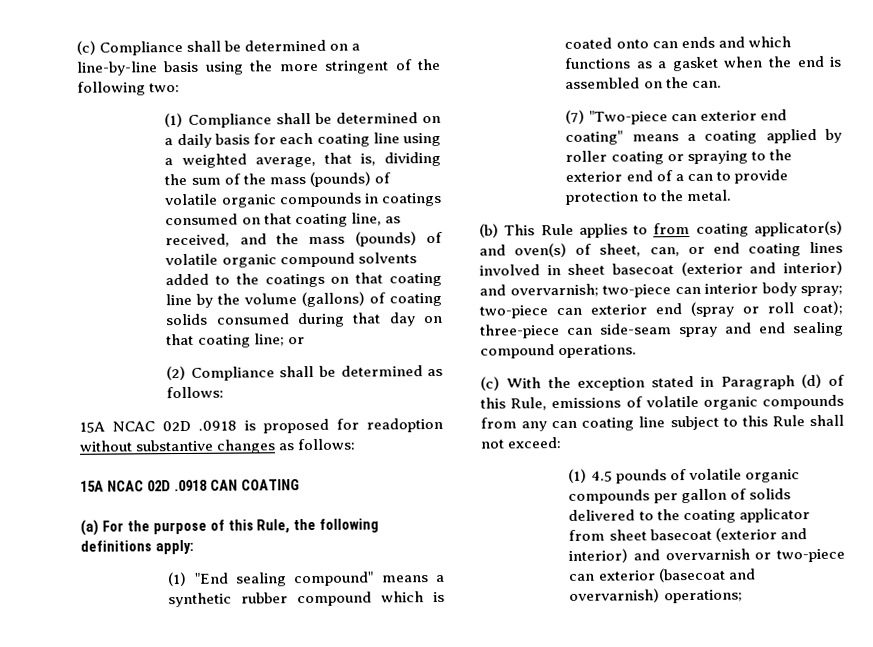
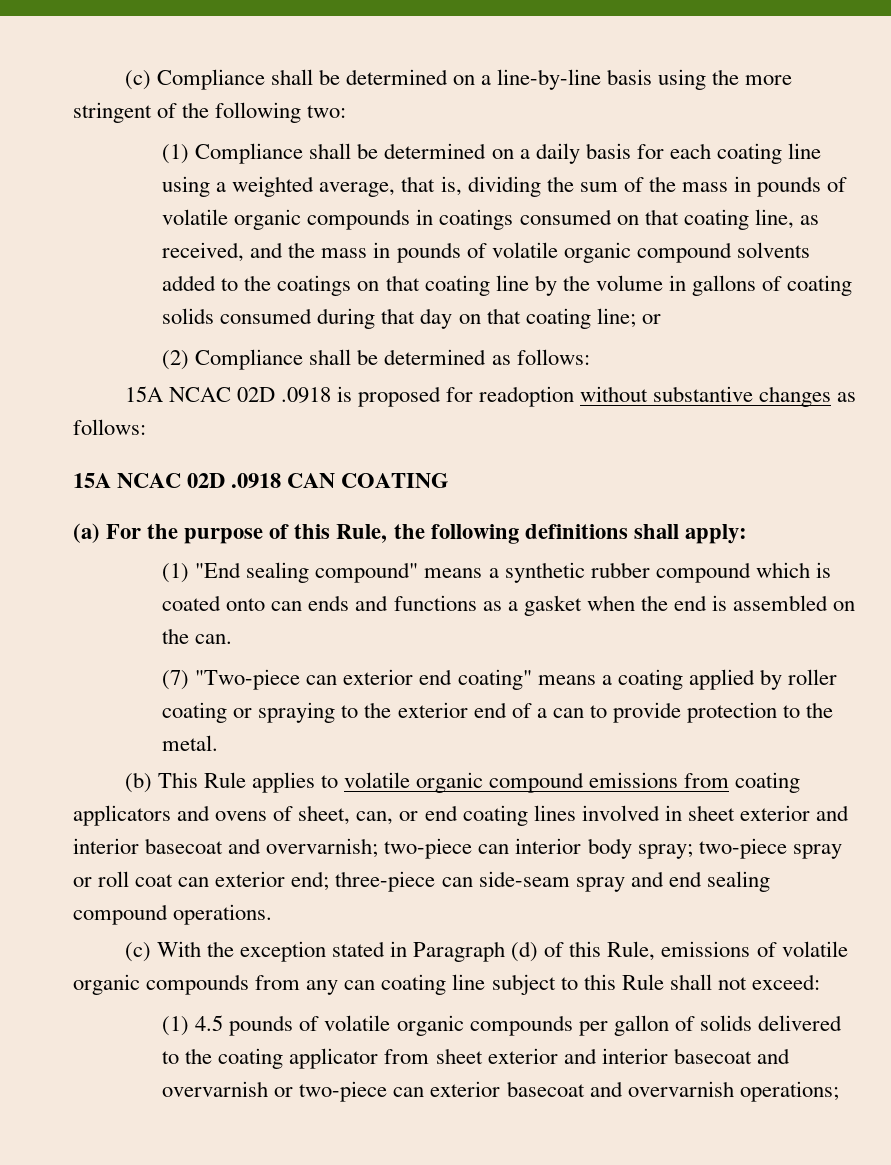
- (1) Compliance shall be determined on a daily basis for each coating line using a weighted average, that is, dividing the sum of the mass (pounds) of volatile organic compounds in coatings consumed on that coating line, as received, and the mass (pounds) of volatile organic compound solvents added to the coatings on that coating line by the volume (gallons) of coating solids consumed during that day on that coating line;
+ (1) Compliance shall be determined on a daily basis for each coating line using a weighted average, that is, dividing the sum of the mass in pounds of volatile organic compounds in coatings consumed on that coating line, as received, and the mass in pounds of volatile organic compound solvents added to the coatings on that coating line by the volume in gallons of coating solids consumed during that day on that coating line;
- (a) For the purpose of this Rule, the following definitions apply:
+ (a) For the purpose of this Rule, the following definitions shall apply:
- (1) "End sealing compound" means a synthetic rubber compound which is coated onto can ends and which functions as a gasket when the end is assembled on the can.
+ (1) "End sealing compound" means a synthetic rubber compound which is coated onto can ends and functions as a gasket when the end is assembled on the can.
- (b) This Rule applies to from coating applicator(s) and oven(s) of sheet, can, or end coating lines involved in sheet basecoat (exterior and interior) and overvarnish; two-piece can interior body spray; two-piece can exterior end (spray or roll coat); three-piece can side-seam spray and end sealing compound operations.
+ (b) This Rule applies to volatile organic compound emissions from coating applicators and ovens of sheet, can, or end coating lines involved in sheet exterior and interior basecoat and overvarnish; two-piece can interior body spray; two-piece spray or roll coat can exterior end; three-piece can side-seam spray and end sealing compound operations.
- (1) 4.5 pounds of volatile organic compounds per gallon of solids delivered to the coating applicator from sheet basecoat (exterior and interior) and overvarnish or two-piece can exterior (basecoat and overvarnish) operations;
+ (1) 4.5 pounds of volatile organic compounds per gallon of solids delivered to the coating applicator from sheet exterior and interior basecoat and overvarnish or two-piece can exterior basecoat and overvarnish operations;

